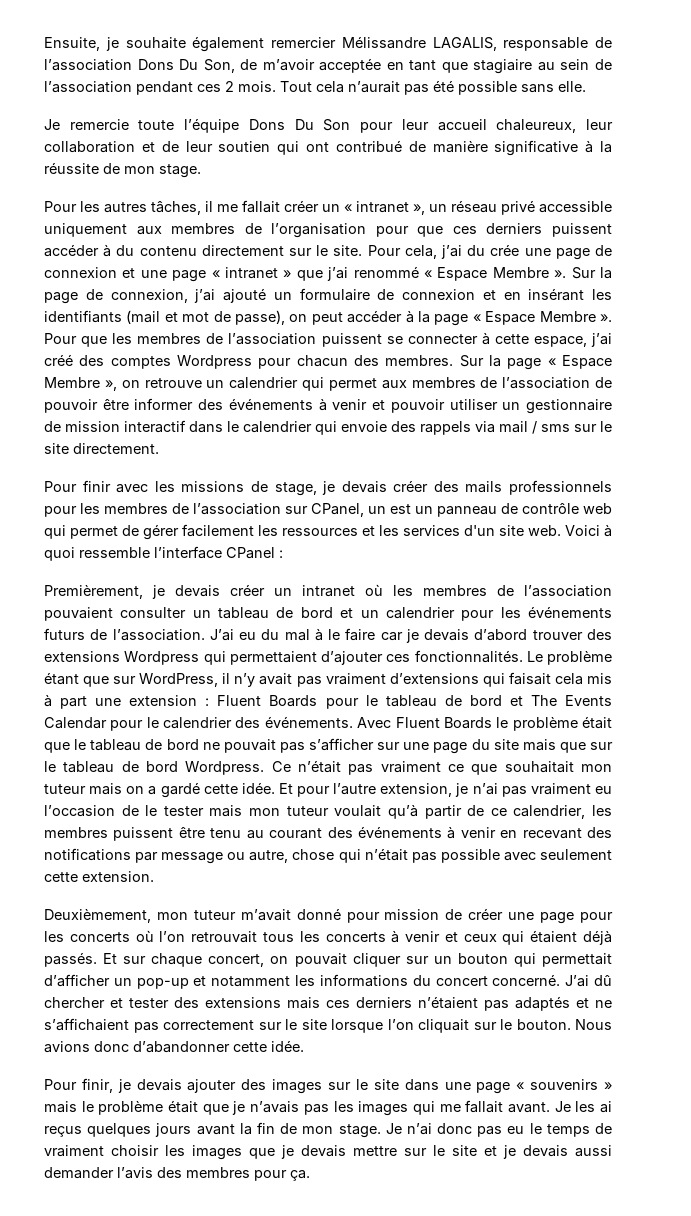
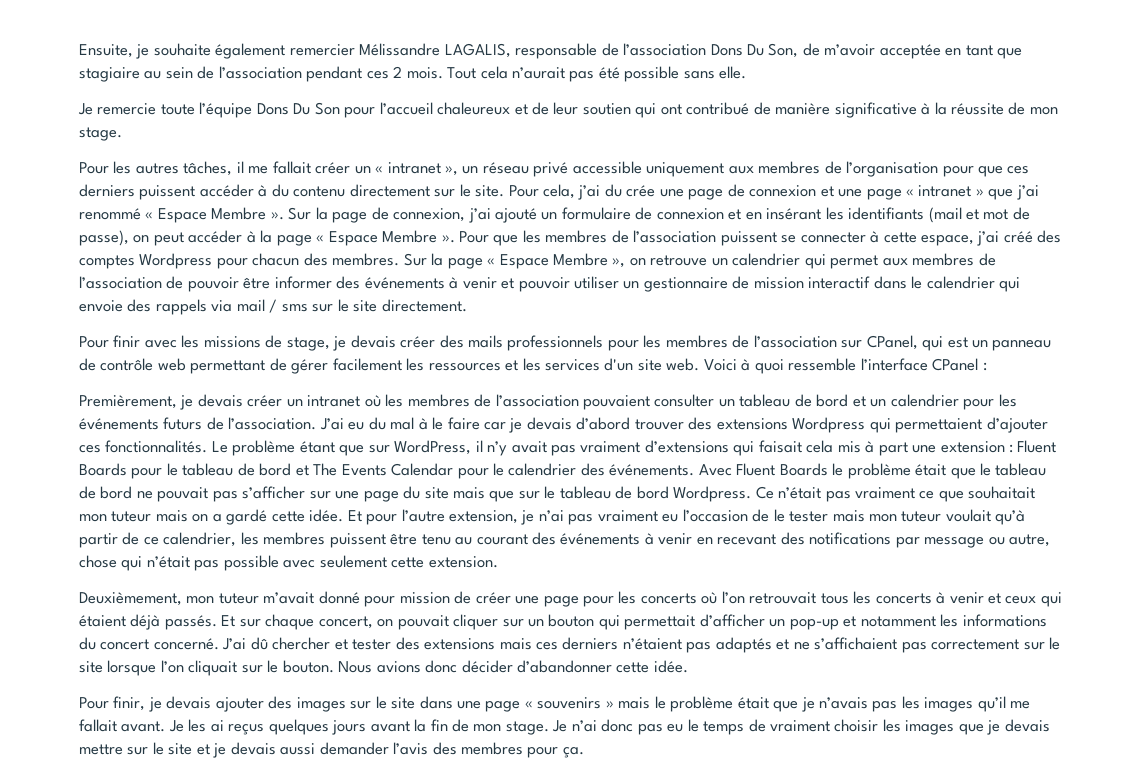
- Je remercie toute l’équipe Dons Du Son pour leur accueil chaleureux, leur collaboration et de leur soutien qui ont contribué de manière significative à la réussite de mon stage.
+ Je remercie toute l’équipe Dons Du Son pour l’accueil chaleureux et de leur soutien qui ont contribué de manière significative à la réussite de mon stage.
- Pour finir avec les missions de stage, je devais créer des mails professionnels pour les membres de l’association sur CPanel, un est un panneau de contrôle web qui permet de gérer facilement les ressources et les services d'un site web.
+ Pour finir avec les missions de stage, je devais créer des mails professionnels pour les membres de l’association sur CPanel, qui est un panneau de contrôle web permettant de gérer facilement les ressources et les services d'un site web.
- Nous avions donc d’abandonner cette idée.
+ Nous avions donc décider d’abandonner cette idée.
- Pour finir, je devais ajouter des images sur le site dans une page « souvenirs » mais le problème était que je n’avais pas les images qui me fallait avant.
+ Pour finir, je devais ajouter des images sur le site dans une page « souvenirs » mais le problème était que je n’avais pas les images qu’il me fallait avant.

